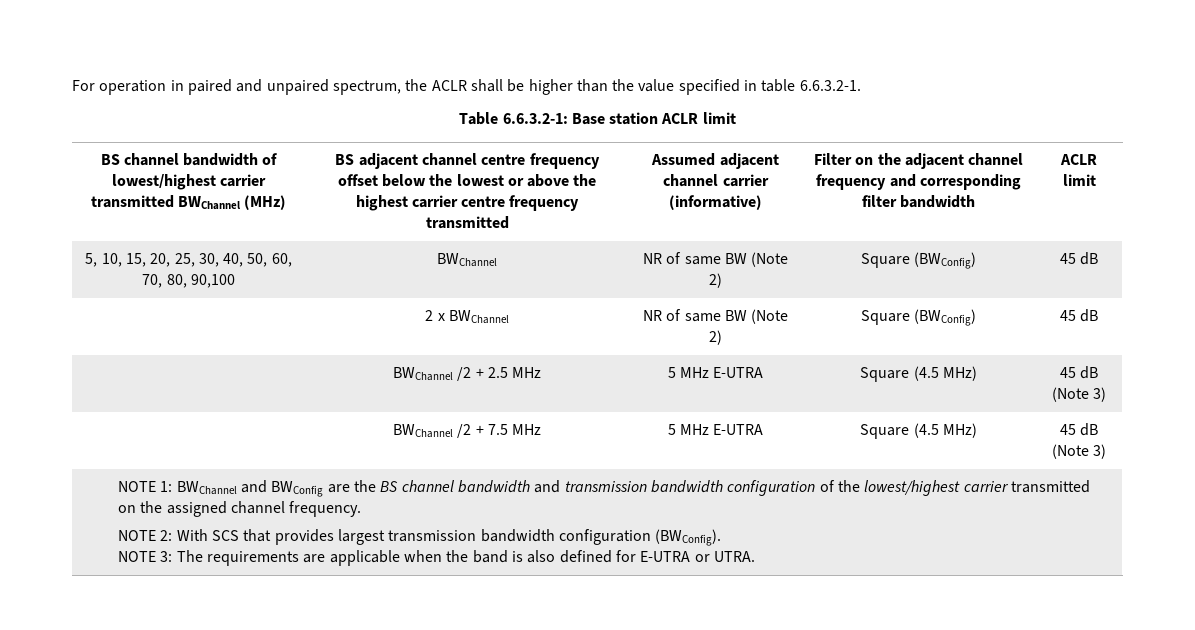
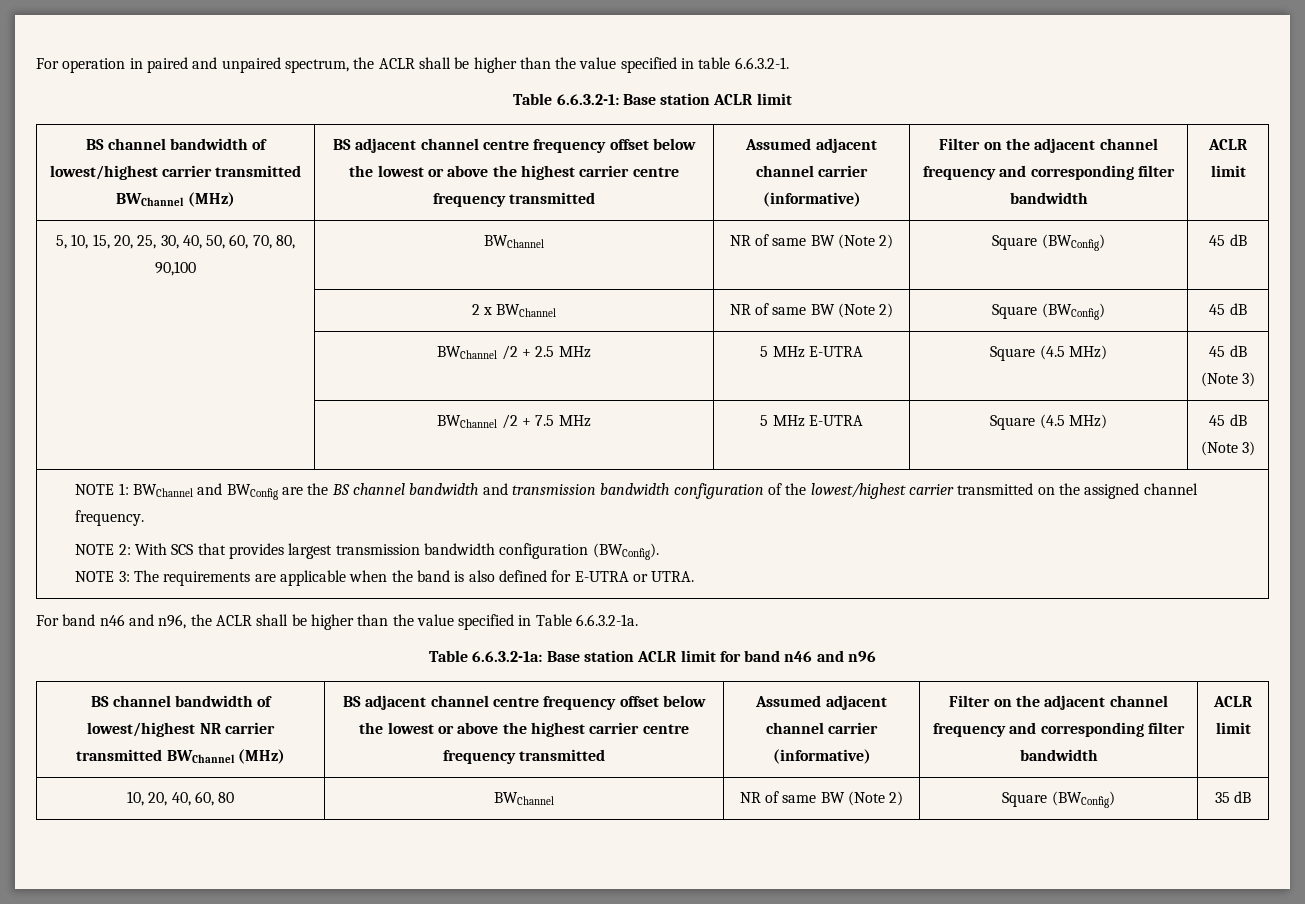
+ For band n46 and n96, the ACLR shall be higher than the value specified in Table 6.6.3.2-1a.
+ Table 6.6.3.2-1a: Base station ACLR limit for band n46 and n96
+ BS channel bandwidth of lowest/highest NR carrier transmitted BWChannel (MHz) | BS adjacent channel centre frequency offset below the lowest or above the highest carrier centre frequency transmitted | Assumed adjacent channel carrier (informative) | Filter on the adjacent channel frequency and corresponding filter bandwidth | ACLR limit
+ 10, 20, 40, 60, 80 | BWChannel | NR of same BW (Note 2) | Square (BWConfig) | 35 dB

